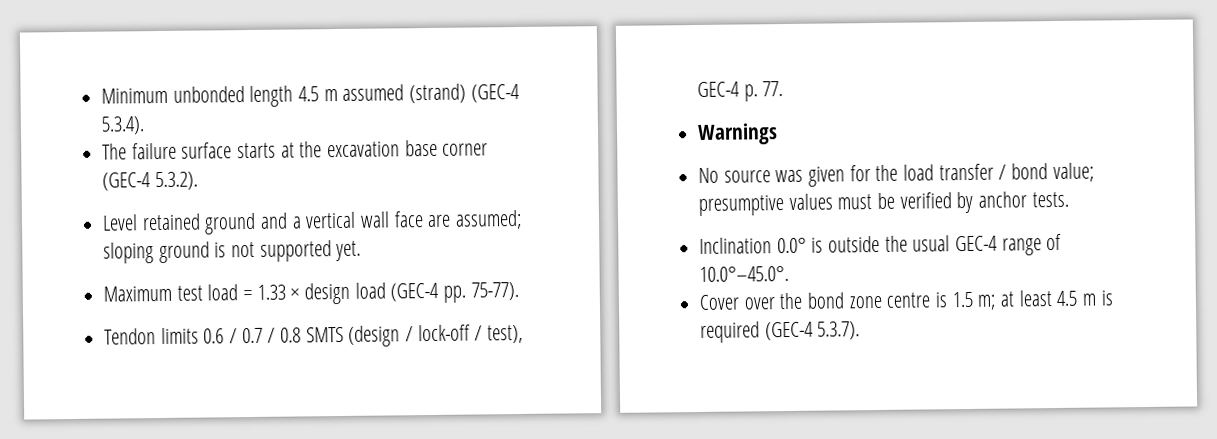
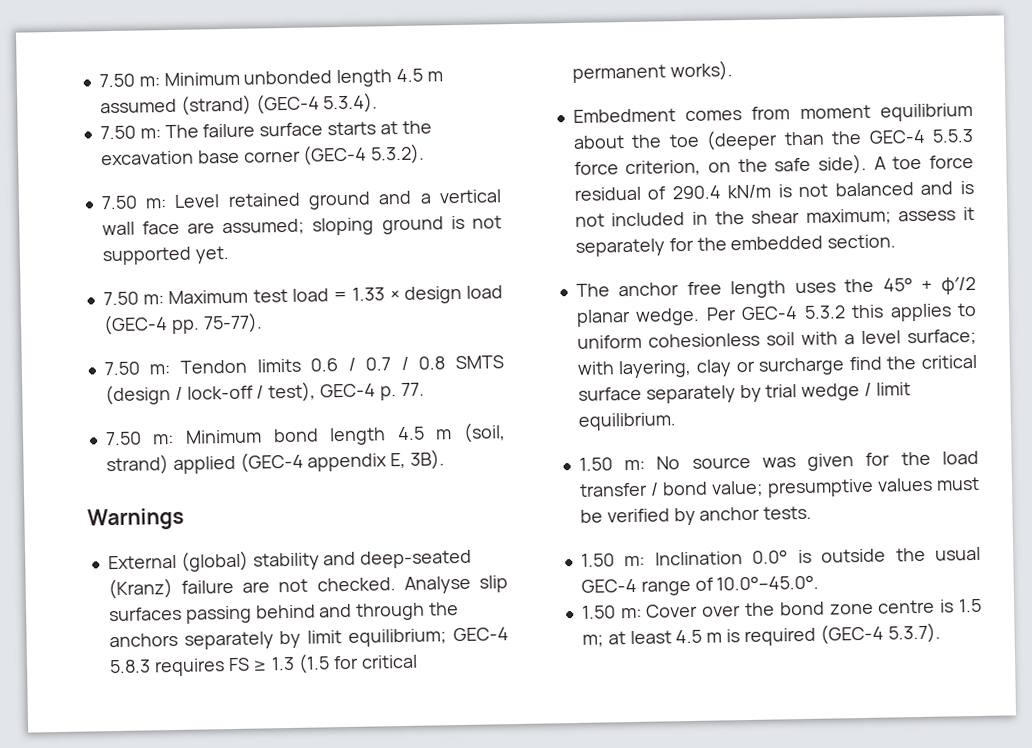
- Minimum unbonded length 4.5 m assumed (strand) (GEC-4 5.3.4).
+ 7.50 m: Minimum unbonded length 4.5 m assumed (strand) (GEC-4 5.3.4).
- The failure surface starts at the excavation base corner (GEC-4 5.3.2).
+ 7.50 m: The failure surface starts at the excavation base corner (GEC-4 5.3.2).
- Level retained ground and a vertical wall face are assumed; sloping ground is not supported yet.
+ 7.50 m: Level retained ground and a vertical wall face are assumed; sloping ground is not supported yet.
- Maximum test load = 1.33 × design load (GEC-4 pp. 75-77).
+ 7.50 m: Maximum test load = 1.33 × design load (GEC-4 pp. 75-77).
- Tendon limits 0.6 / 0.7 / 0.8 SMTS (design / lock-off / test), GEC-4 p. 77.
+ 7.50 m: Tendon limits 0.6 / 0.7 / 0.8 SMTS (design / lock-off / test), GEC-4 p. 77.
+ 7.50 m: Minimum bond length 4.5 m (soil, strand) applied (GEC-4 appendix E, 3B).
  Warnings
- No source was given for the load transfer / bond value; presumptive values must be verified by anchor tests.
+ External (global) stability and deep-seated (Kranz) failure are not checked. Analyse slip surfaces passing behind and through the anchors separately by limit equilibrium; GEC-4 5.8.3 requires FS ≥ 1.3 (1.5 for critical permanent works).
+ Embedment comes from moment equilibrium about the toe (deeper than the GEC-4 5.5.3 force criterion, on the safe side). A toe force residual of 290.4 kN/m is not balanced and is not included in the shear maximum; assess it separately for the embedded section.
+ The anchor free length uses the 45° + φ′/2 planar wedge. Per GEC-4 5.3.2 this applies to uniform cohesionless soil with a level surface; with layering, clay or surcharge find the critical surface separately by trial wedge / limit equilibrium.
+ 1.50 m: No source was given for the load transfer / bond value; presumptive values must be verified by anchor tests.
- Inclination 0.0° is outside the usual GEC-4 range of 10.0°–45.0°.
+ 1.50 m: Inclination 0.0° is outside the usual GEC-4 range of 10.0°–45.0°.
- Cover over the bond zone centre is 1.5 m; at least 4.5 m is required (GEC-4 5.3.7).
+ 1.50 m: Cover over the bond zone centre is 1.5 m; at least 4.5 m is required (GEC-4 5.3.7).

